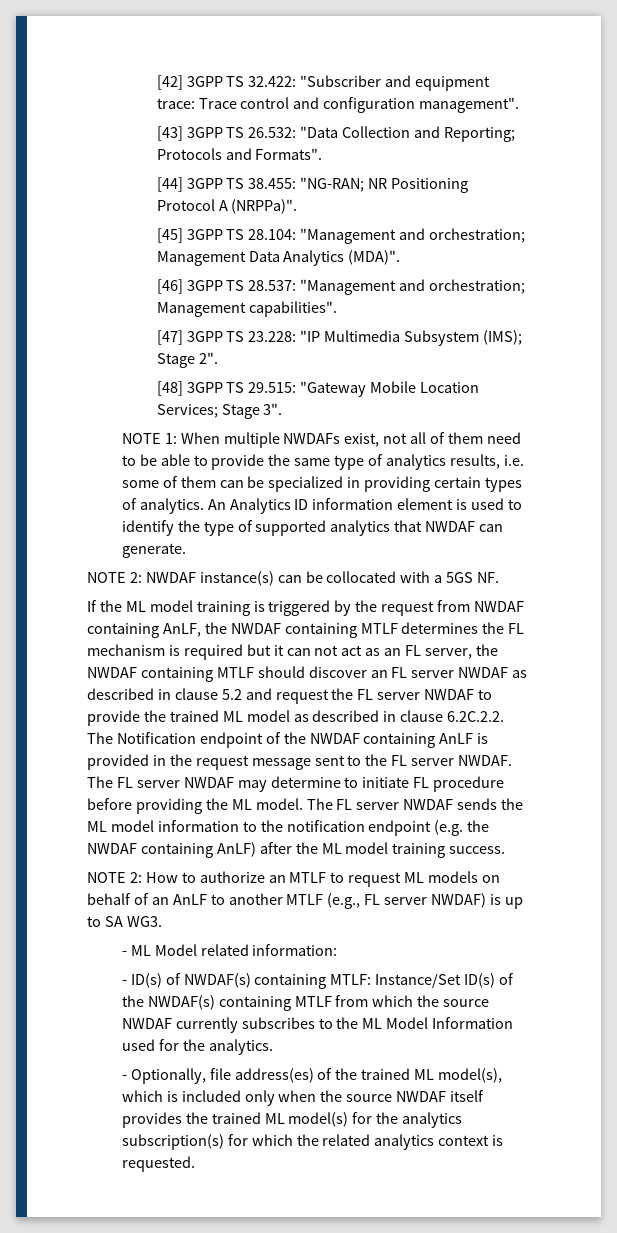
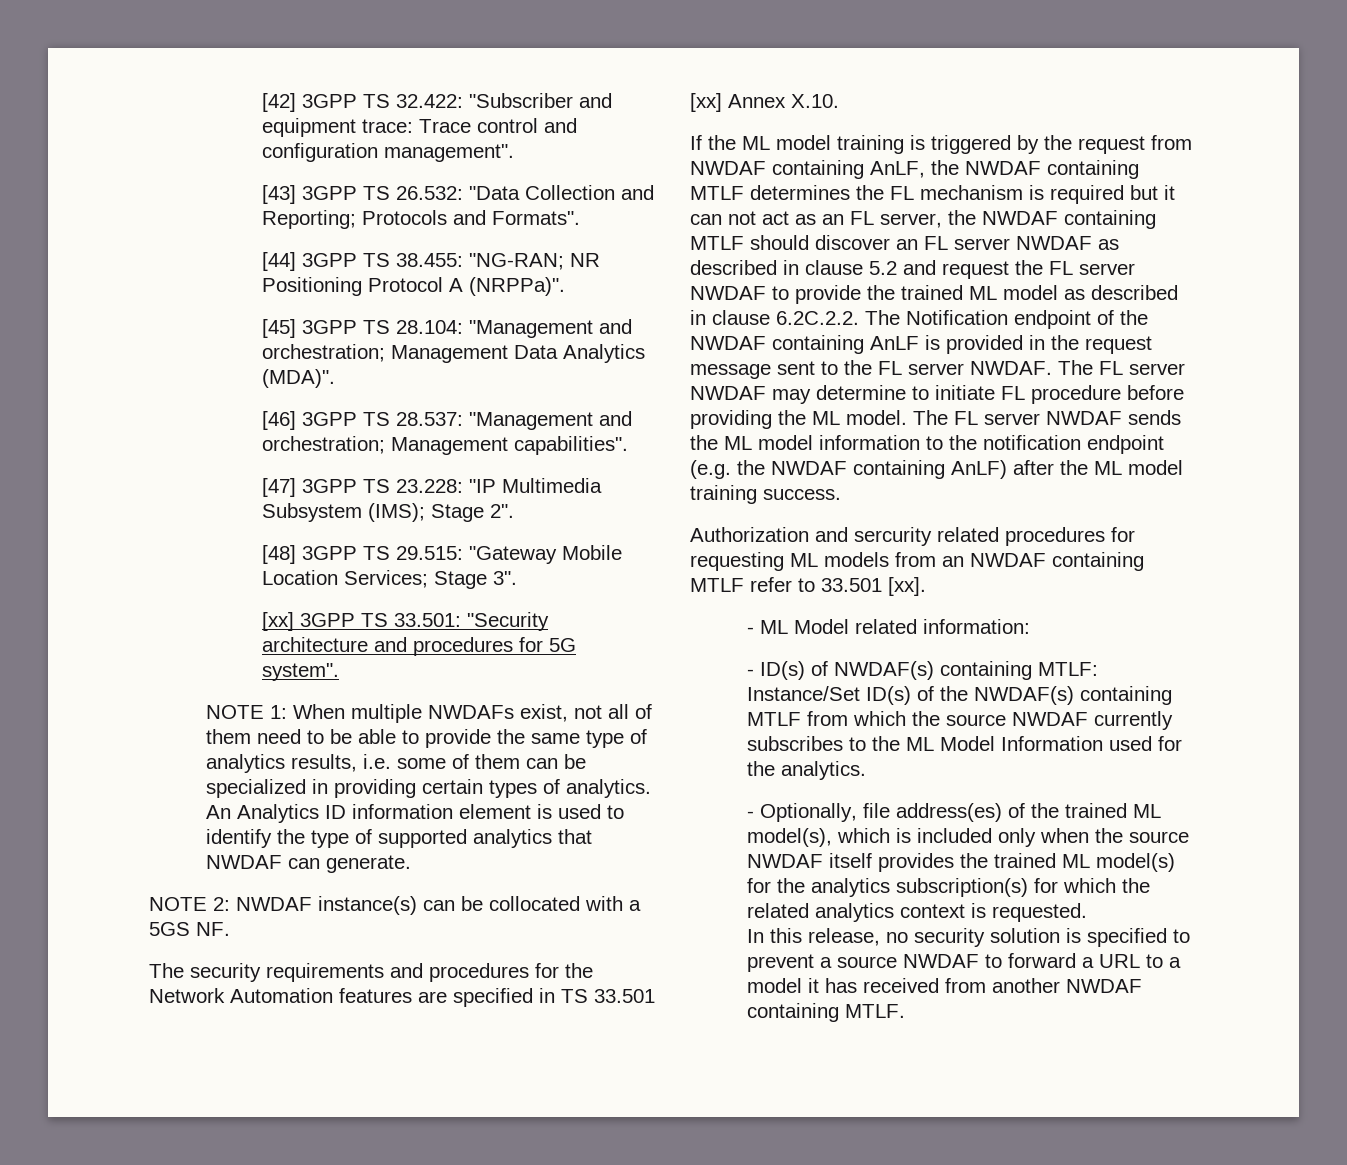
+ [xx] 3GPP TS 33.501: "Security architecture and procedures for 5G system".
+ The security requirements and procedures for the Network Automation features are specified in TS 33.501 [xx] Annex X.10.
- NOTE 2: How to authorize an MTLF to request ML models on behalf of an AnLF to another MTLF (e.g., FL server NWDAF) is up to SA WG3.
+ Authorization and sercurity related procedures for requesting ML models from an NWDAF containing MTLF refer to 33.501 [xx].
+ In this release, no security solution is specified to prevent a source NWDAF to forward a URL to a model it has received from another NWDAF containing MTLF.

